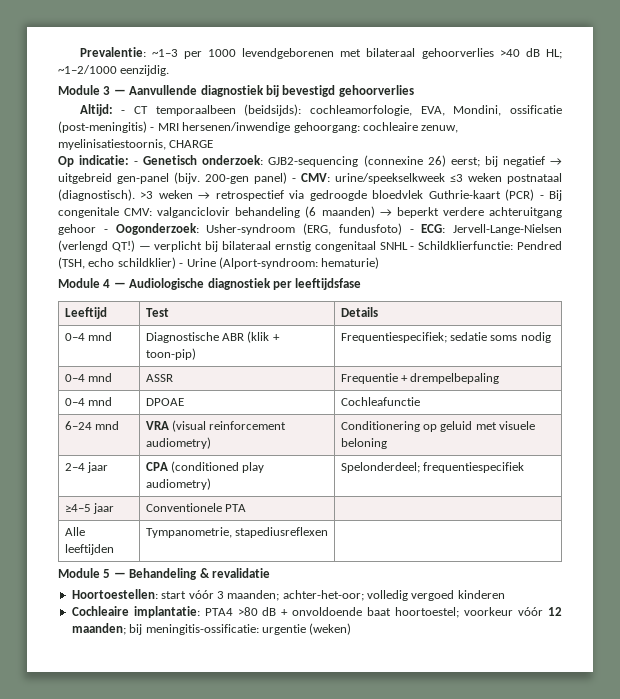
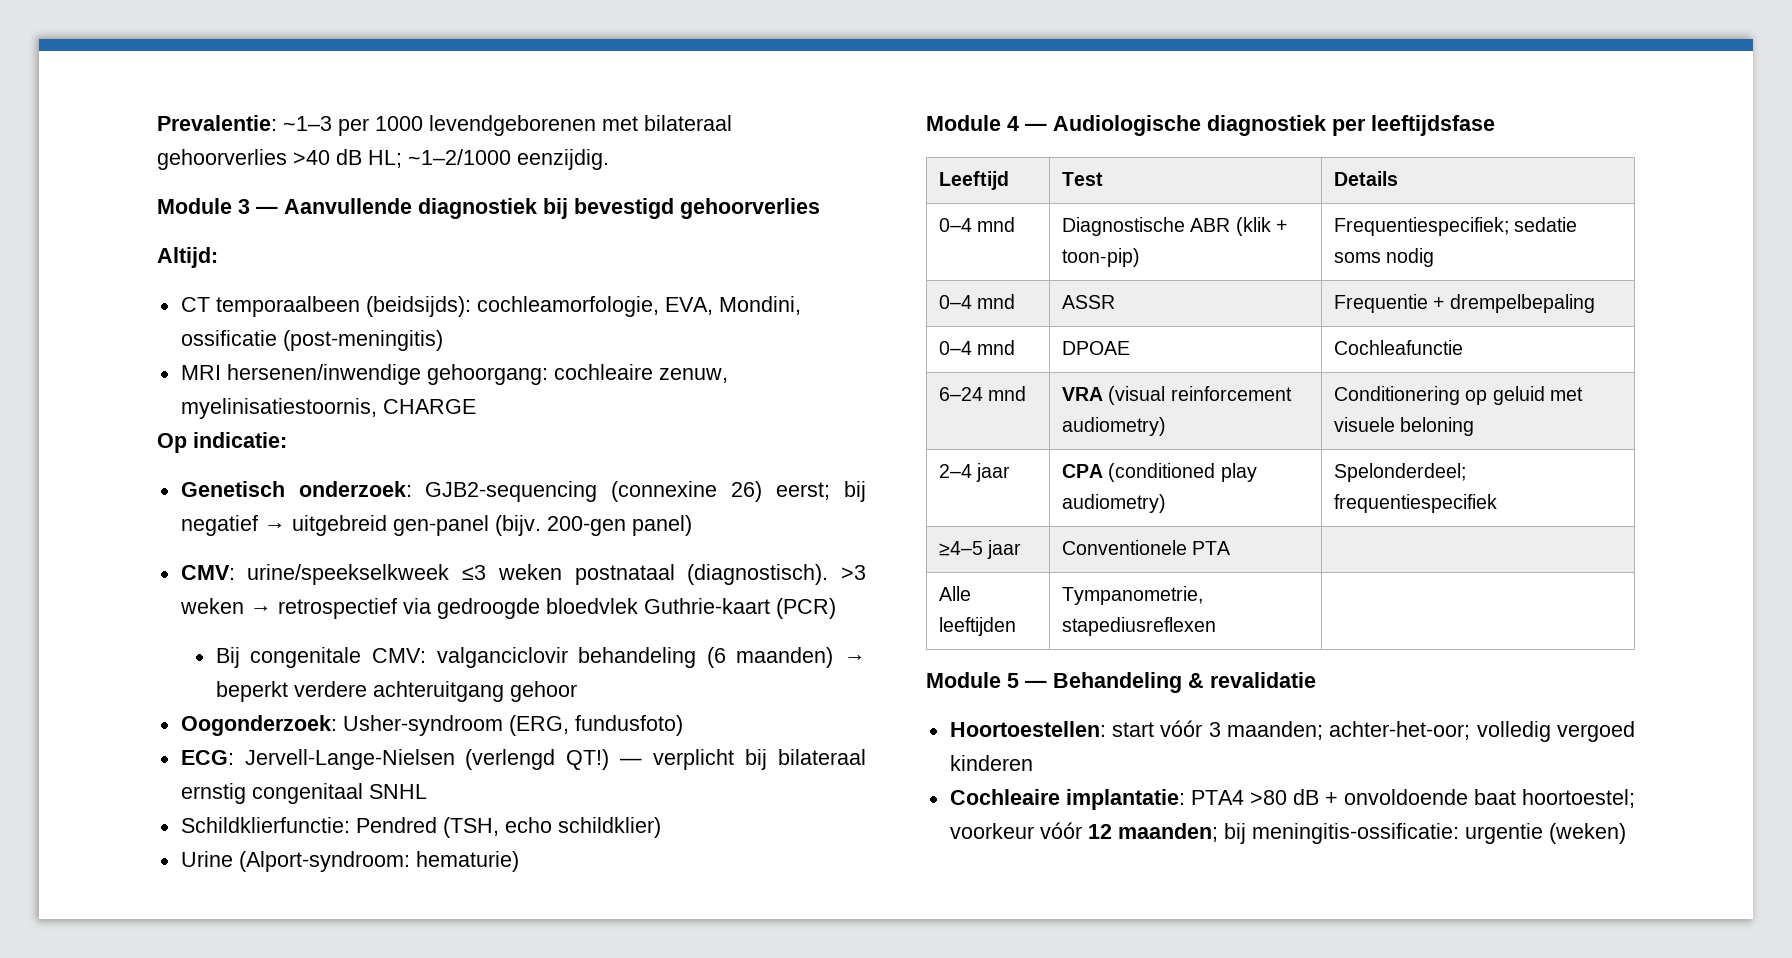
- Altijd: - CT temporaalbeen (beidsijds): cochleamorfologie, EVA, Mondini, ossificatie (post-meningitis) - MRI hersenen/inwendige gehoorgang: cochleaire zenuw, myelinisatiestoornis, CHARGE
+ Altijd:
+ CT temporaalbeen (beidsijds): cochleamorfologie, EVA, Mondini, ossificatie (post-meningitis)
+ MRI hersenen/inwendige gehoorgang: cochleaire zenuw, myelinisatiestoornis, CHARGE
- Op indicatie: - Genetisch onderzoek: GJB2-sequencing (connexine 26) eerst; bij negatief → uitgebreid gen-panel (bijv.
+ Op indicatie:
+ Genetisch onderzoek: GJB2-sequencing (connexine 26) eerst; bij negatief → uitgebreid gen-panel (bijv.
- 200-gen panel) - CMV: urine/speekselkweek ≤3 weken postnataal (diagnostisch).
+ 200-gen panel)
+ CMV: urine/speekselkweek ≤3 weken postnataal (diagnostisch).
- >3 weken → retrospectief via gedroogde bloedvlek Guthrie-kaart (PCR) - Bij congenitale CMV: valganciclovir behandeling (6 maanden) → beperkt verdere achteruitgang gehoor - Oogonderzoek: Usher-syndroom (ERG, fundusfoto) - ECG: Jervell-Lange-Nielsen (verlengd QT!)
+ >3 weken → retrospectief via gedroogde bloedvlek Guthrie-kaart (PCR)
+ Bij congenitale CMV: valganciclovir behandeling (6 maanden) → beperkt verdere achteruitgang gehoor
+ Oogonderzoek: Usher-syndroom (ERG, fundusfoto)
+ ECG: Jervell-Lange-Nielsen (verlengd QT!)
- — verplicht bij bilateraal ernstig congenitaal SNHL - Schildklierfunctie: Pendred (TSH, echo schildklier) - Urine (Alport-syndroom: hematurie)
+ — verplicht bij bilateraal ernstig congenitaal SNHL
+ Schildklierfunctie: Pendred (TSH, echo schildklier)
+ Urine (Alport-syndroom: hematurie)

